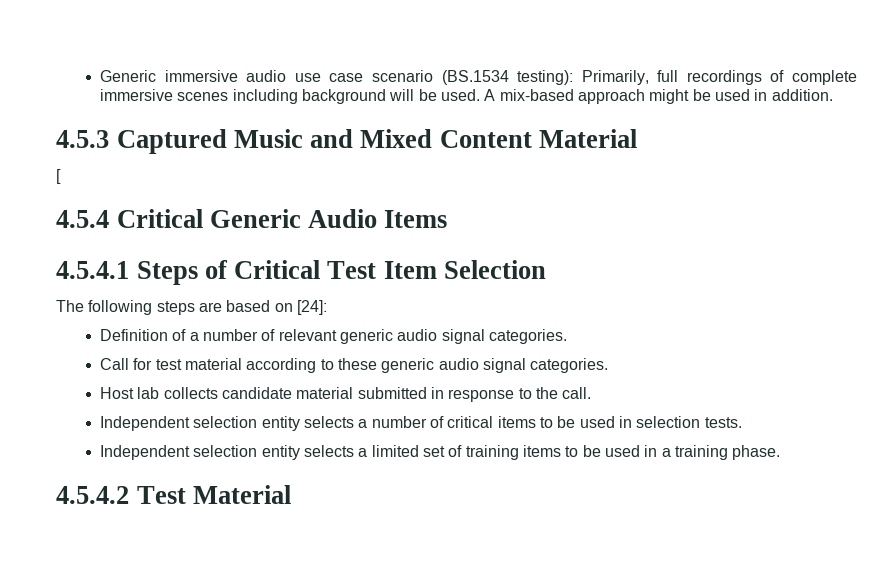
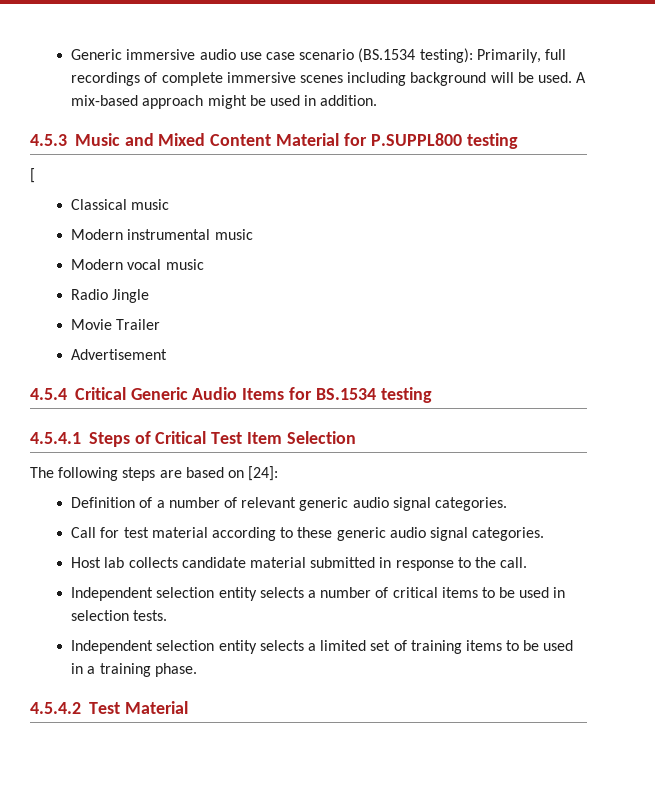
- 4.5.3 Captured Music and Mixed Content Material
+ 4.5.3 Music and Mixed Content Material for P.SUPPL800 testing
  [
+ Classical music
+ Modern instrumental music
+ Modern vocal music
+ Radio Jingle
+ Movie Trailer
+ Advertisement
- 4.5.4 Critical Generic Audio Items
+ 4.5.4 Critical Generic Audio Items for BS.1534 testing

